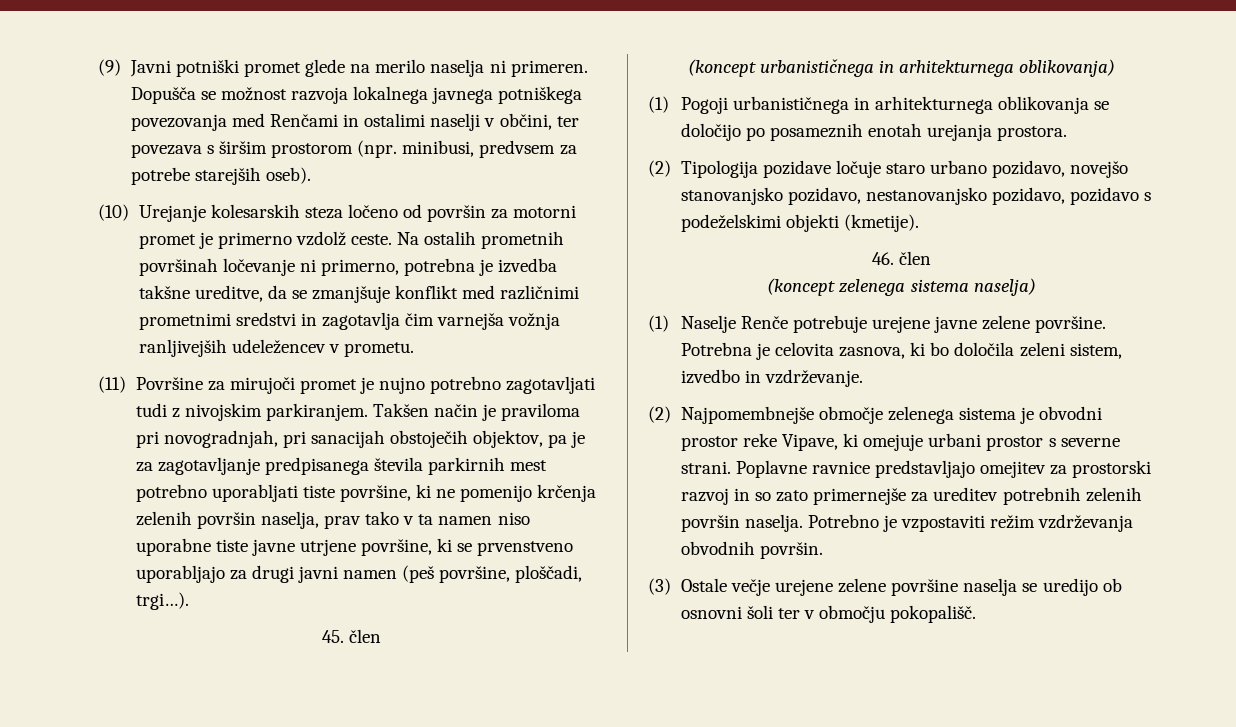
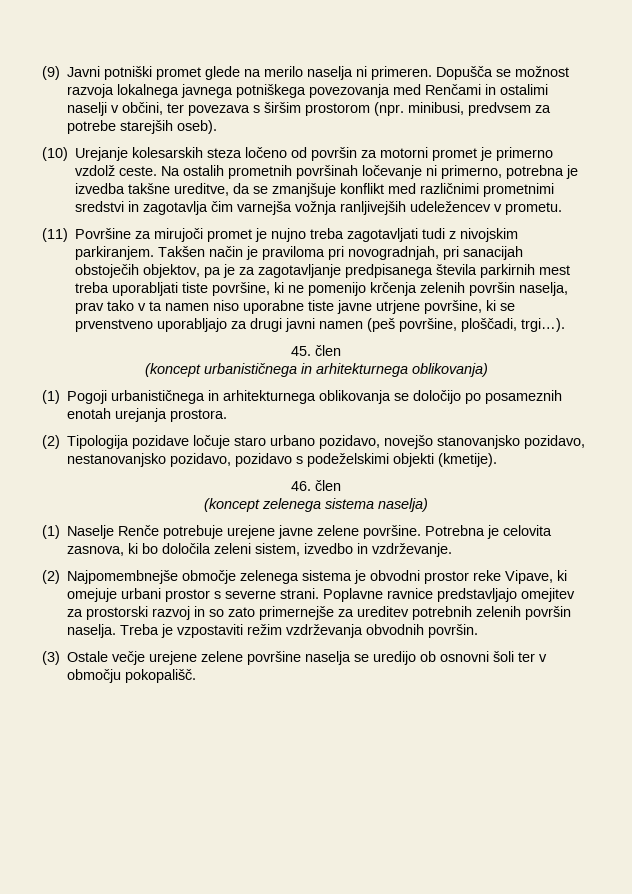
- (11) Površine za mirujoči promet je nujno potrebno zagotavljati tudi z nivojskim parkiranjem.
+ (11) Površine za mirujoči promet je nujno treba zagotavljati tudi z nivojskim parkiranjem.
- Takšen način je praviloma pri novogradnjah, pri sanacijah obstoječih objektov, pa je za zagotavljanje predpisanega števila parkirnih mest potrebno uporabljati tiste površine, ki ne pomenijo krčenja zelenih površin naselja, prav tako v ta namen niso uporabne tiste javne utrjene površine, ki se prvenstveno uporabljajo za drugi javni namen (peš površine, ploščadi, trgi…).
+ Takšen način je praviloma pri novogradnjah, pri sanacijah obstoječih objektov, pa je za zagotavljanje predpisanega števila parkirnih mest treba uporabljati tiste površine, ki ne pomenijo krčenja zelenih površin naselja, prav tako v ta namen niso uporabne tiste javne utrjene površine, ki se prvenstveno uporabljajo za drugi javni namen (peš površine, ploščadi, trgi…).
- Potrebno je vzpostaviti režim vzdrževanja obvodnih površin.
+ Treba je vzpostaviti režim vzdrževanja obvodnih površin.

